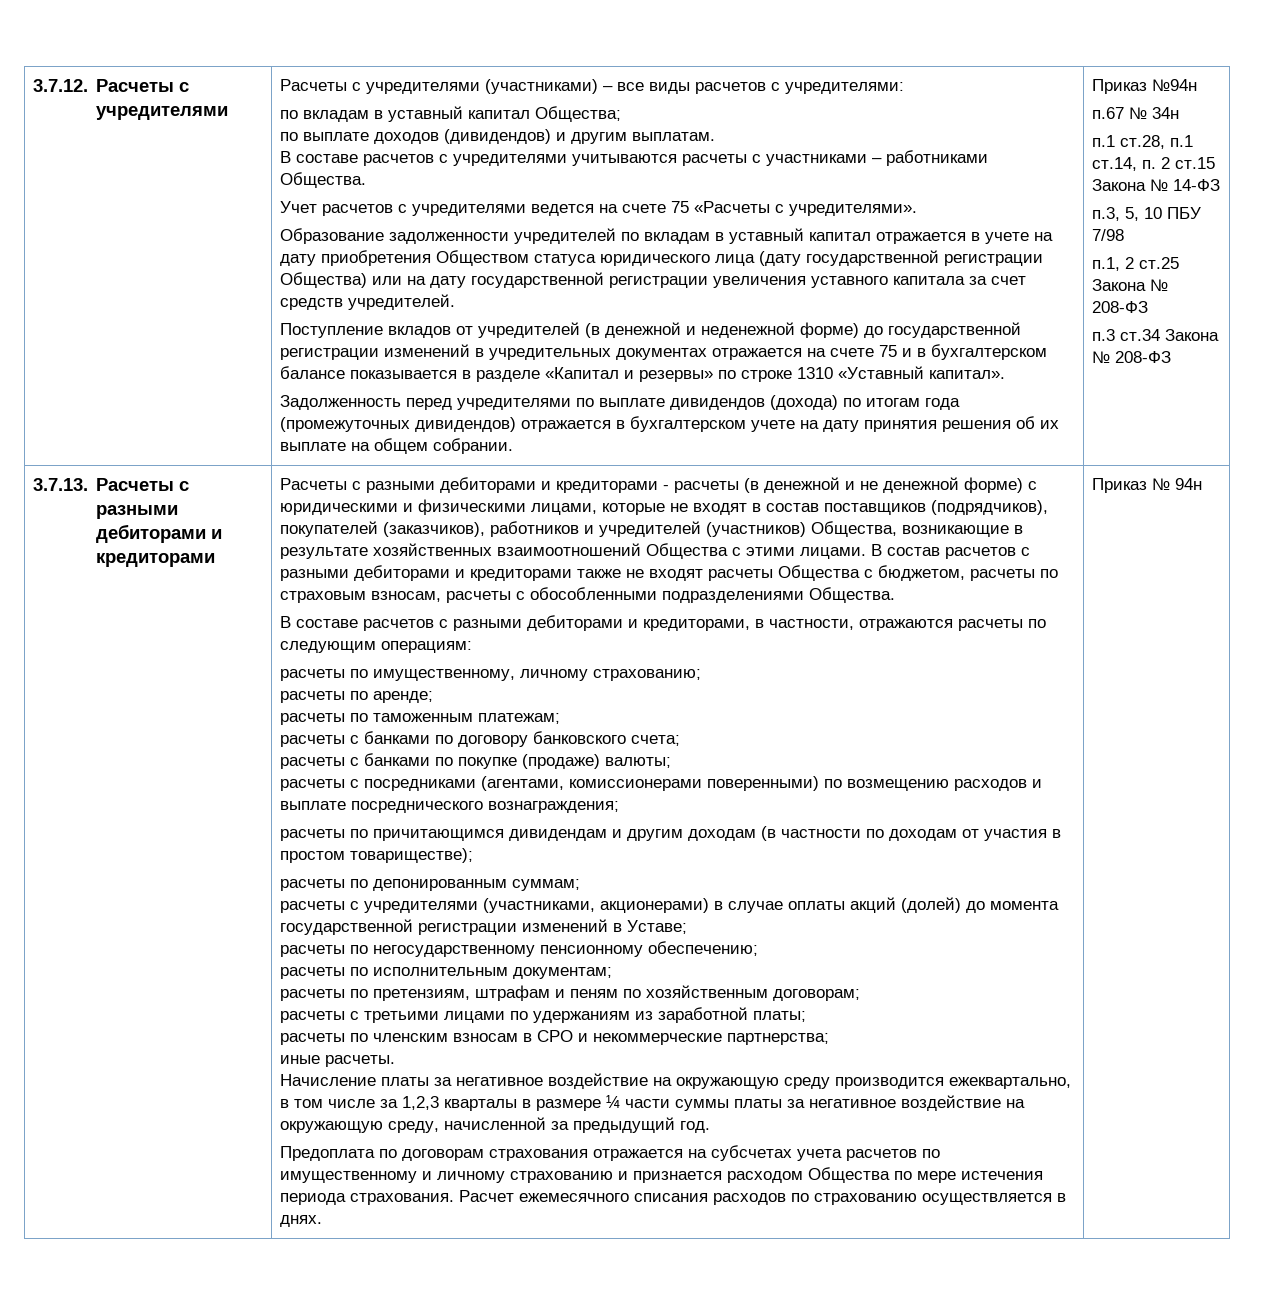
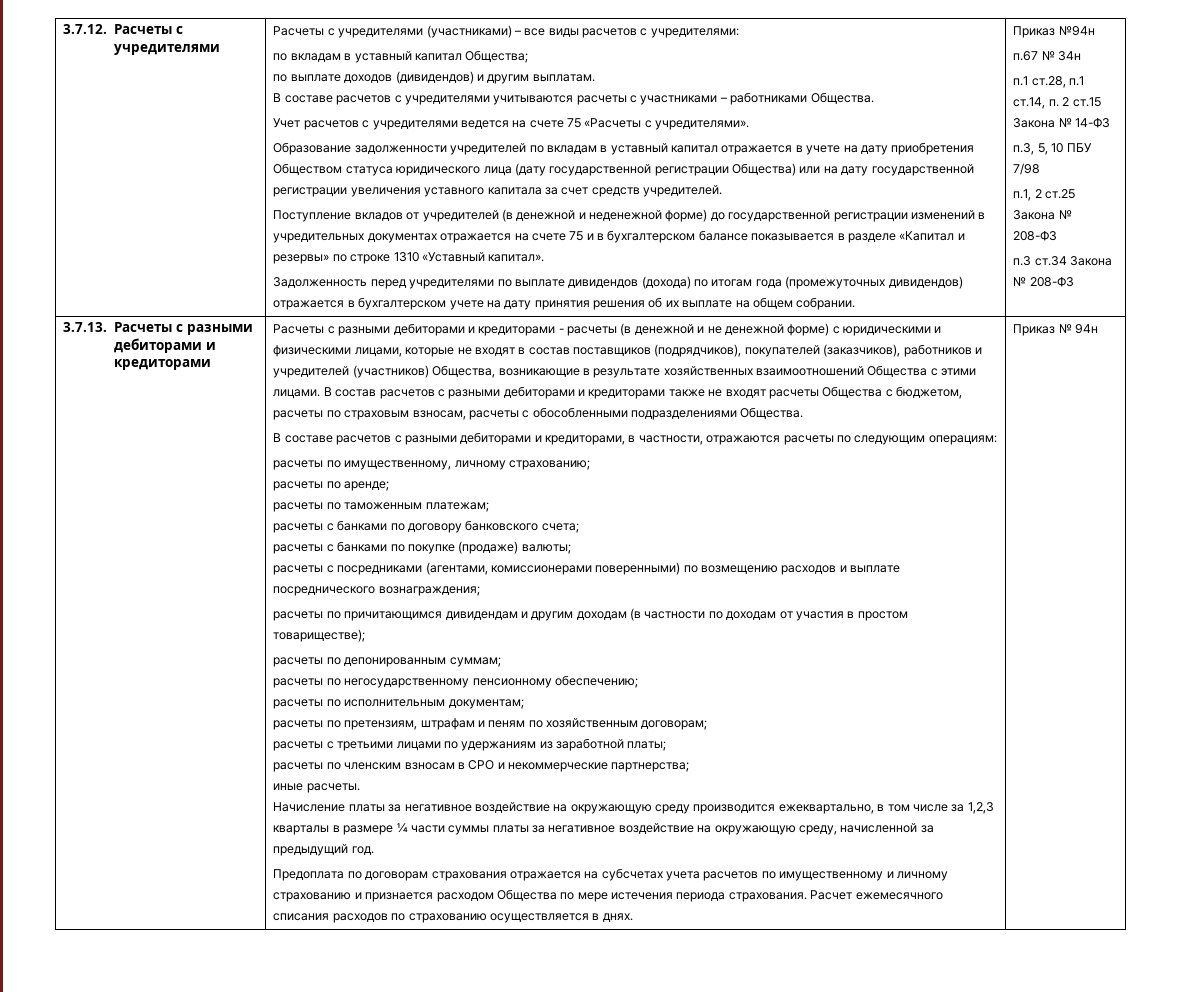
- расчеты с учредителями (участниками, акционерами) в случае оплаты акций (долей) до момента государственной регистрации изменений в Уставе;

